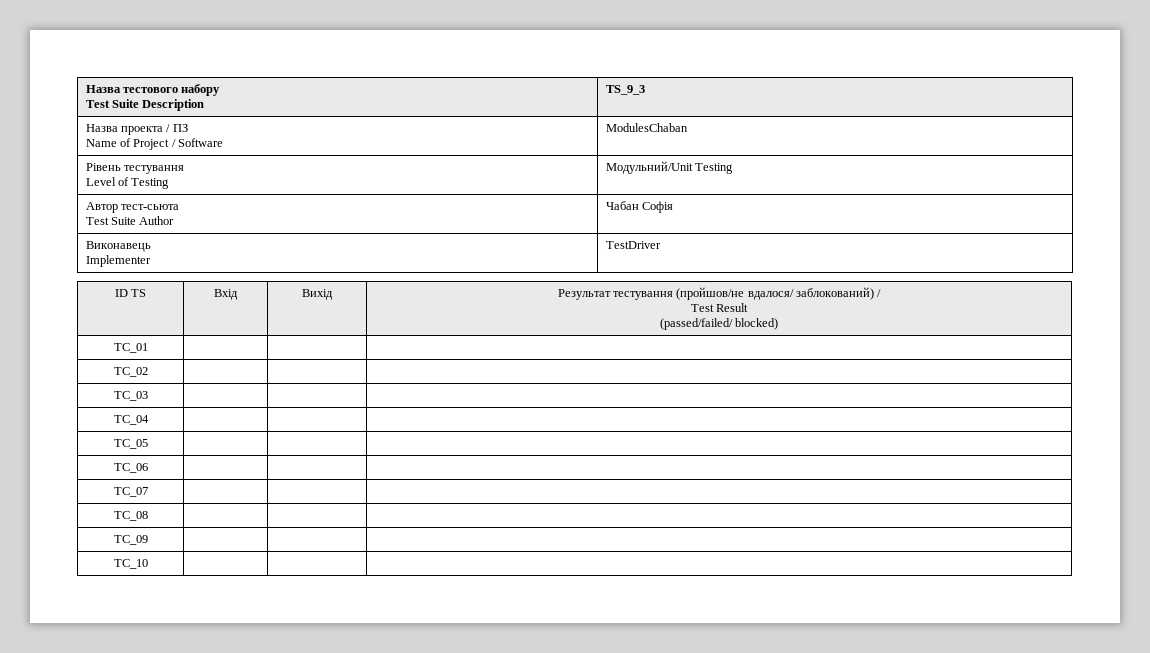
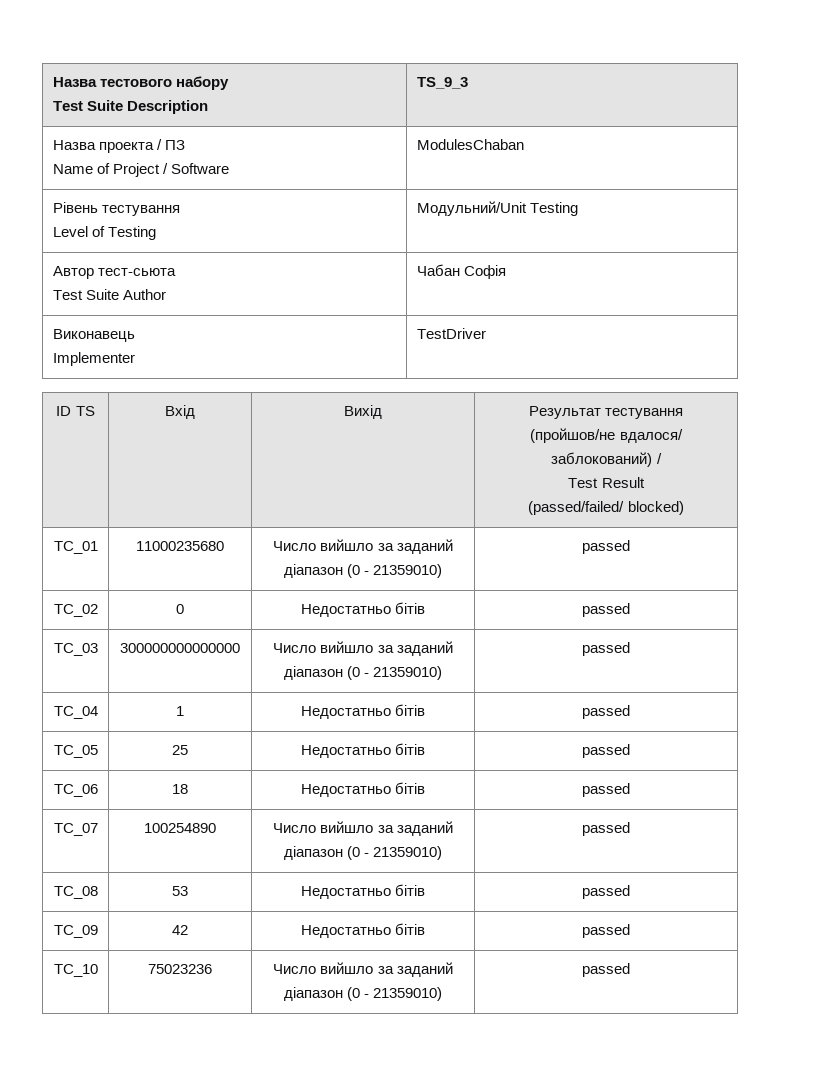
- TC_01 | | |
- TC_02 | | |
- TC_03 | | |
- TC_04 | | |
- TC_05 | | |
- TC_06 | | |
- TC_07 | | |
- TC_08 | | |
- TC_09 | | |
- TC_10 | | |
+ TC_01 | 11000235680 | Число вийшло за заданий діапазон (0 - 21359010) | passed
+ TC_02 | 0 | Недостатньо бітів | passed
+ TC_03 | 300000000000000 | Число вийшло за заданий діапазон (0 - 21359010) | passed
+ TC_04 | 1 | Недостатньо бітів | passed
+ TC_05 | 25 | Недостатньо бітів | passed
+ TC_06 | 18 | Недостатньо бітів | passed
+ TC_07 | 100254890 | Число вийшло за заданий діапазон (0 - 21359010) | passed
+ TC_08 | 53 | Недостатньо бітів | passed
+ TC_09 | 42 | Недостатньо бітів | passed
+ TC_10 | 75023236 | Число вийшло за заданий діапазон (0 - 21359010) | passed

